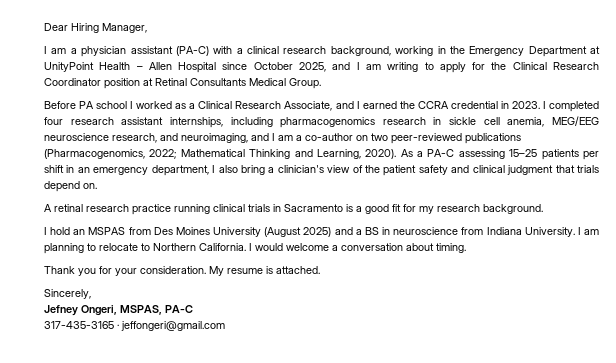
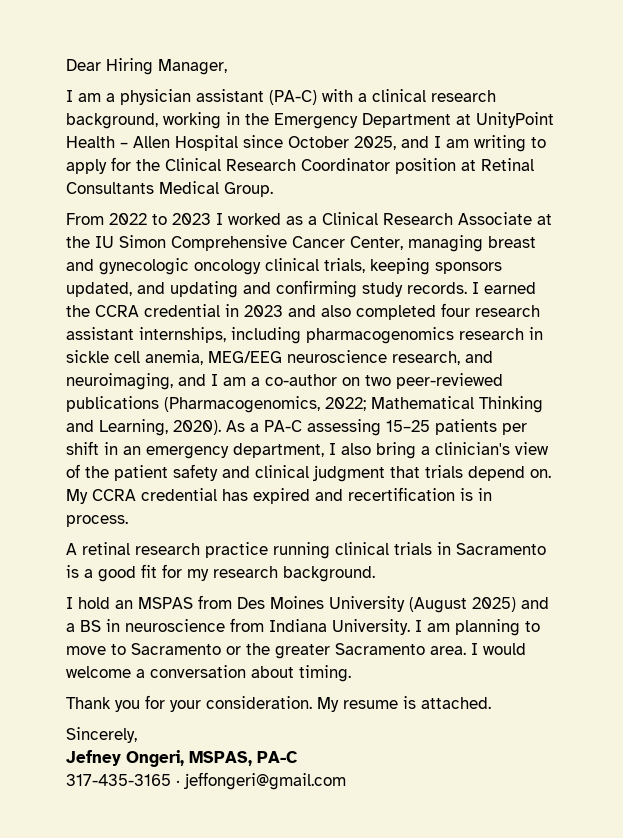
- Before PA school I worked as a Clinical Research Associate, and I earned the CCRA credential in 2023. I completed four research assistant internships, including pharmacogenomics research in sickle cell anemia, MEG/EEG neuroscience research, and neuroimaging, and I am a co-author on two peer-reviewed publications (Pharmacogenomics, 2022; Mathematical Thinking and Learning, 2020).
+ From 2022 to 2023 I worked as a Clinical Research Associate at the IU Simon Comprehensive Cancer Center, managing breast and gynecologic oncology clinical trials, keeping sponsors updated, and updating and confirming study records. I earned the CCRA credential in 2023 and also completed four research assistant internships, including pharmacogenomics research in sickle cell anemia, MEG/EEG neuroscience research, and neuroimaging, and I am a co-author on two peer-reviewed publications (Pharmacogenomics, 2022; Mathematical Thinking and Learning, 2020).
+ My CCRA credential has expired and recertification is in process.
- I am planning to relocate to Northern California.
+ I am planning to move to Sacramento or the greater Sacramento area.

